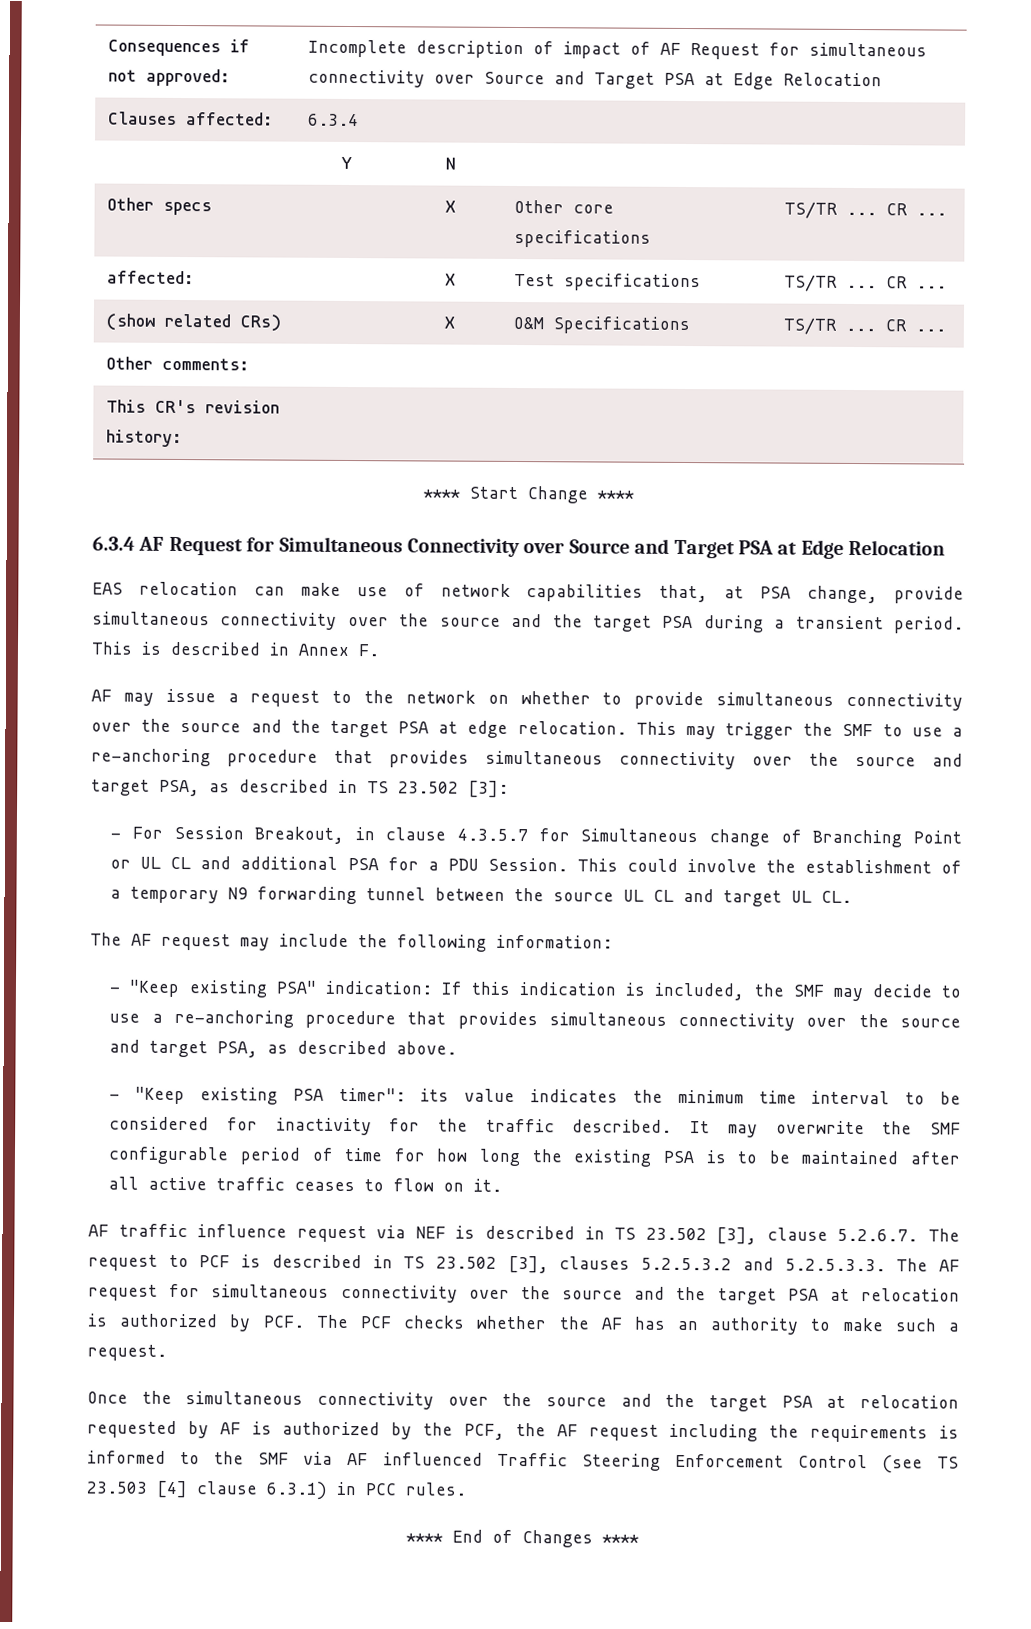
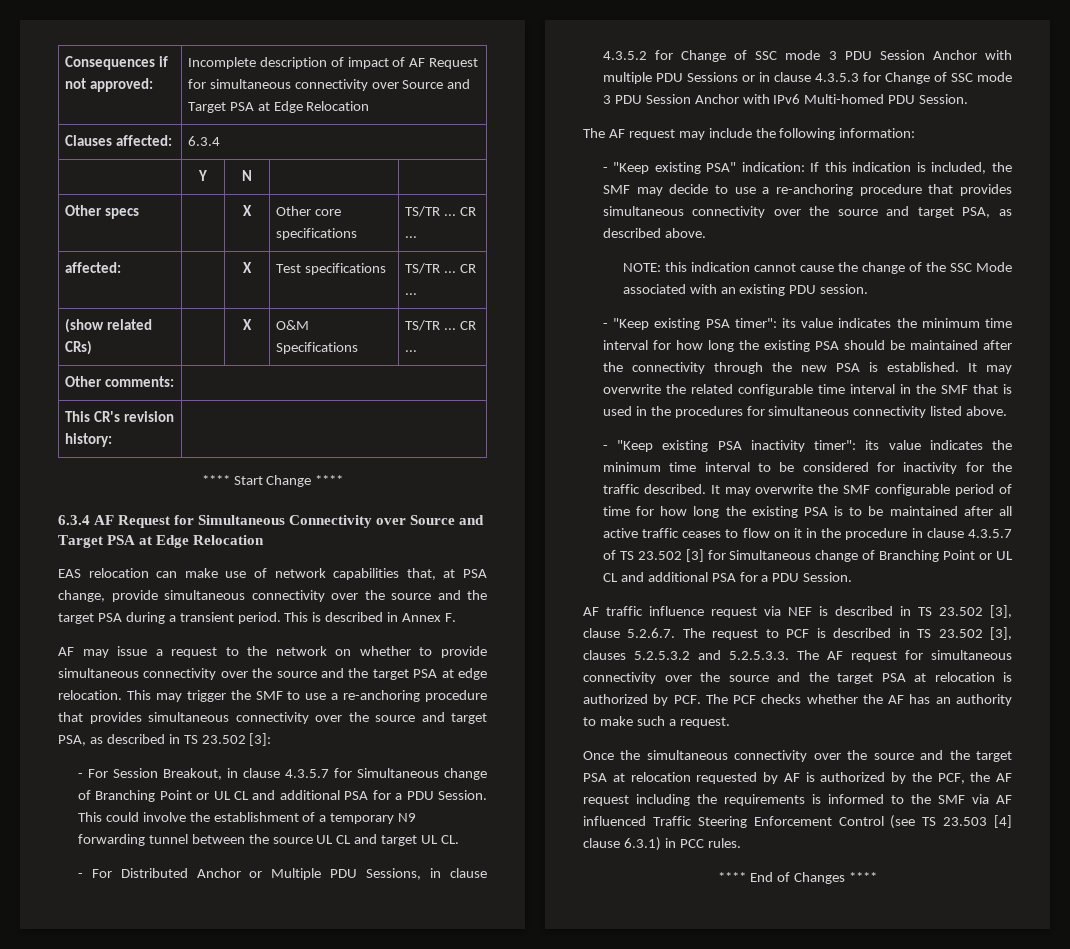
+ - For Distributed Anchor or Multiple PDU Sessions, in clause 4.3.5.2 for Change of SSC mode 3 PDU Session Anchor with multiple PDU Sessions or in clause 4.3.5.3 for Change of SSC mode 3 PDU Session Anchor with IPv6 Multi-homed PDU Session.
+ NOTE: this indication cannot cause the change of the SSC Mode associated with an existing PDU session.
- - "Keep existing PSA timer": its value indicates the minimum time interval to be considered for inactivity for the traffic described.
+ - "Keep existing PSA timer": its value indicates the minimum time interval for how long the existing PSA should be maintained after the connectivity through the new PSA is established. It may overwrite the related configurable time interval in the SMF that is used in the procedures for simultaneous connectivity listed above.
+ - "Keep existing PSA inactivity timer": its value indicates the minimum time interval to be considered for inactivity for the traffic described.
- It may overwrite the SMF configurable period of time for how long the existing PSA is to be maintained after all active traffic ceases to flow on it.
+ It may overwrite the SMF configurable period of time for how long the existing PSA is to be maintained after all active traffic ceases to flow on it in the procedure in clause 4.3.5.7 of TS 23.502 [3] for Simultaneous change of Branching Point or UL CL and additional PSA for a PDU Session.

